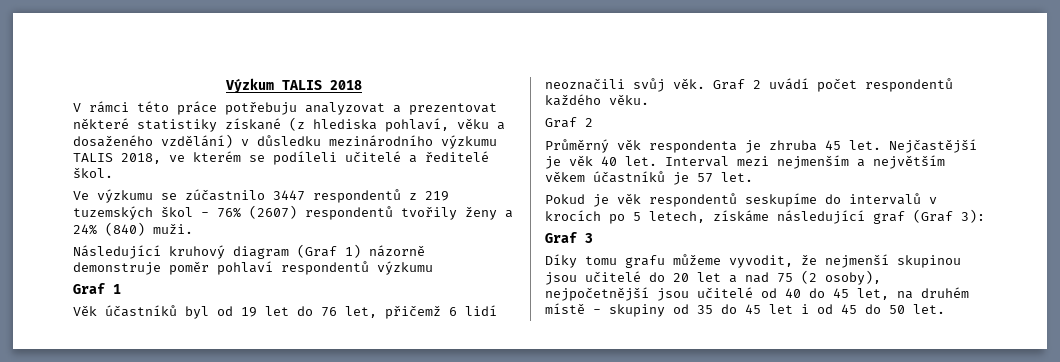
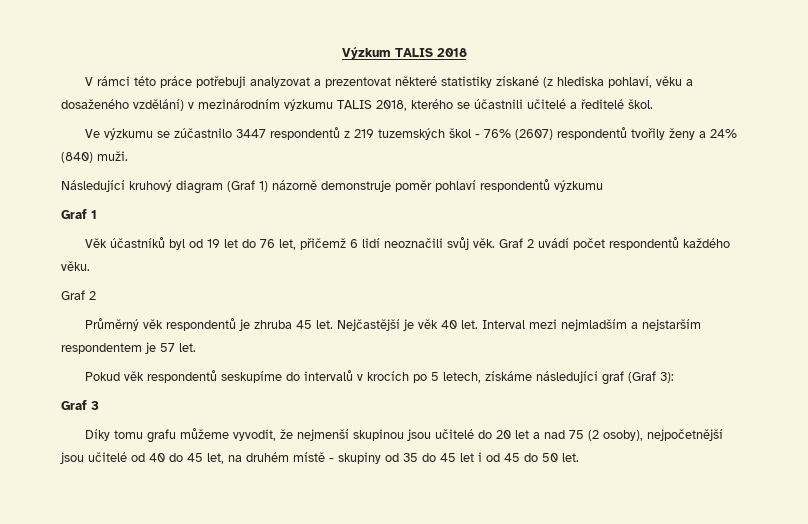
- V rámci této práce potřebuju analyzovat a prezentovat některé statistiky získané (z hlediska pohlaví, věku a dosaženého vzdělání) v důsledku mezinárodního výzkumu TALIS 2018, ve kterém se podíleli učitelé a ředitelé škol.
+ V rámci této práce potřebuji analyzovat a prezentovat některé statistiky získané (z hlediska pohlaví, věku a dosaženého vzdělání) v mezinárodním výzkumu TALIS 2018, kterého se účastnili učitelé a ředitelé škol.
- Průměrný věk respondenta je zhruba 45 let.
+ Průměrný věk respondentů je zhruba 45 let.
- Interval mezi nejmenším a největším věkem účastníků je 57 let.
+ Interval mezi nejmladším a nejstarším respondentem je 57 let.
- Pokud je věk respondentů seskupíme do intervalů v krocích po 5 letech, získáme následující graf (Graf 3):
+ Pokud věk respondentů seskupíme do intervalů v krocích po 5 letech, získáme následující graf (Graf 3):

